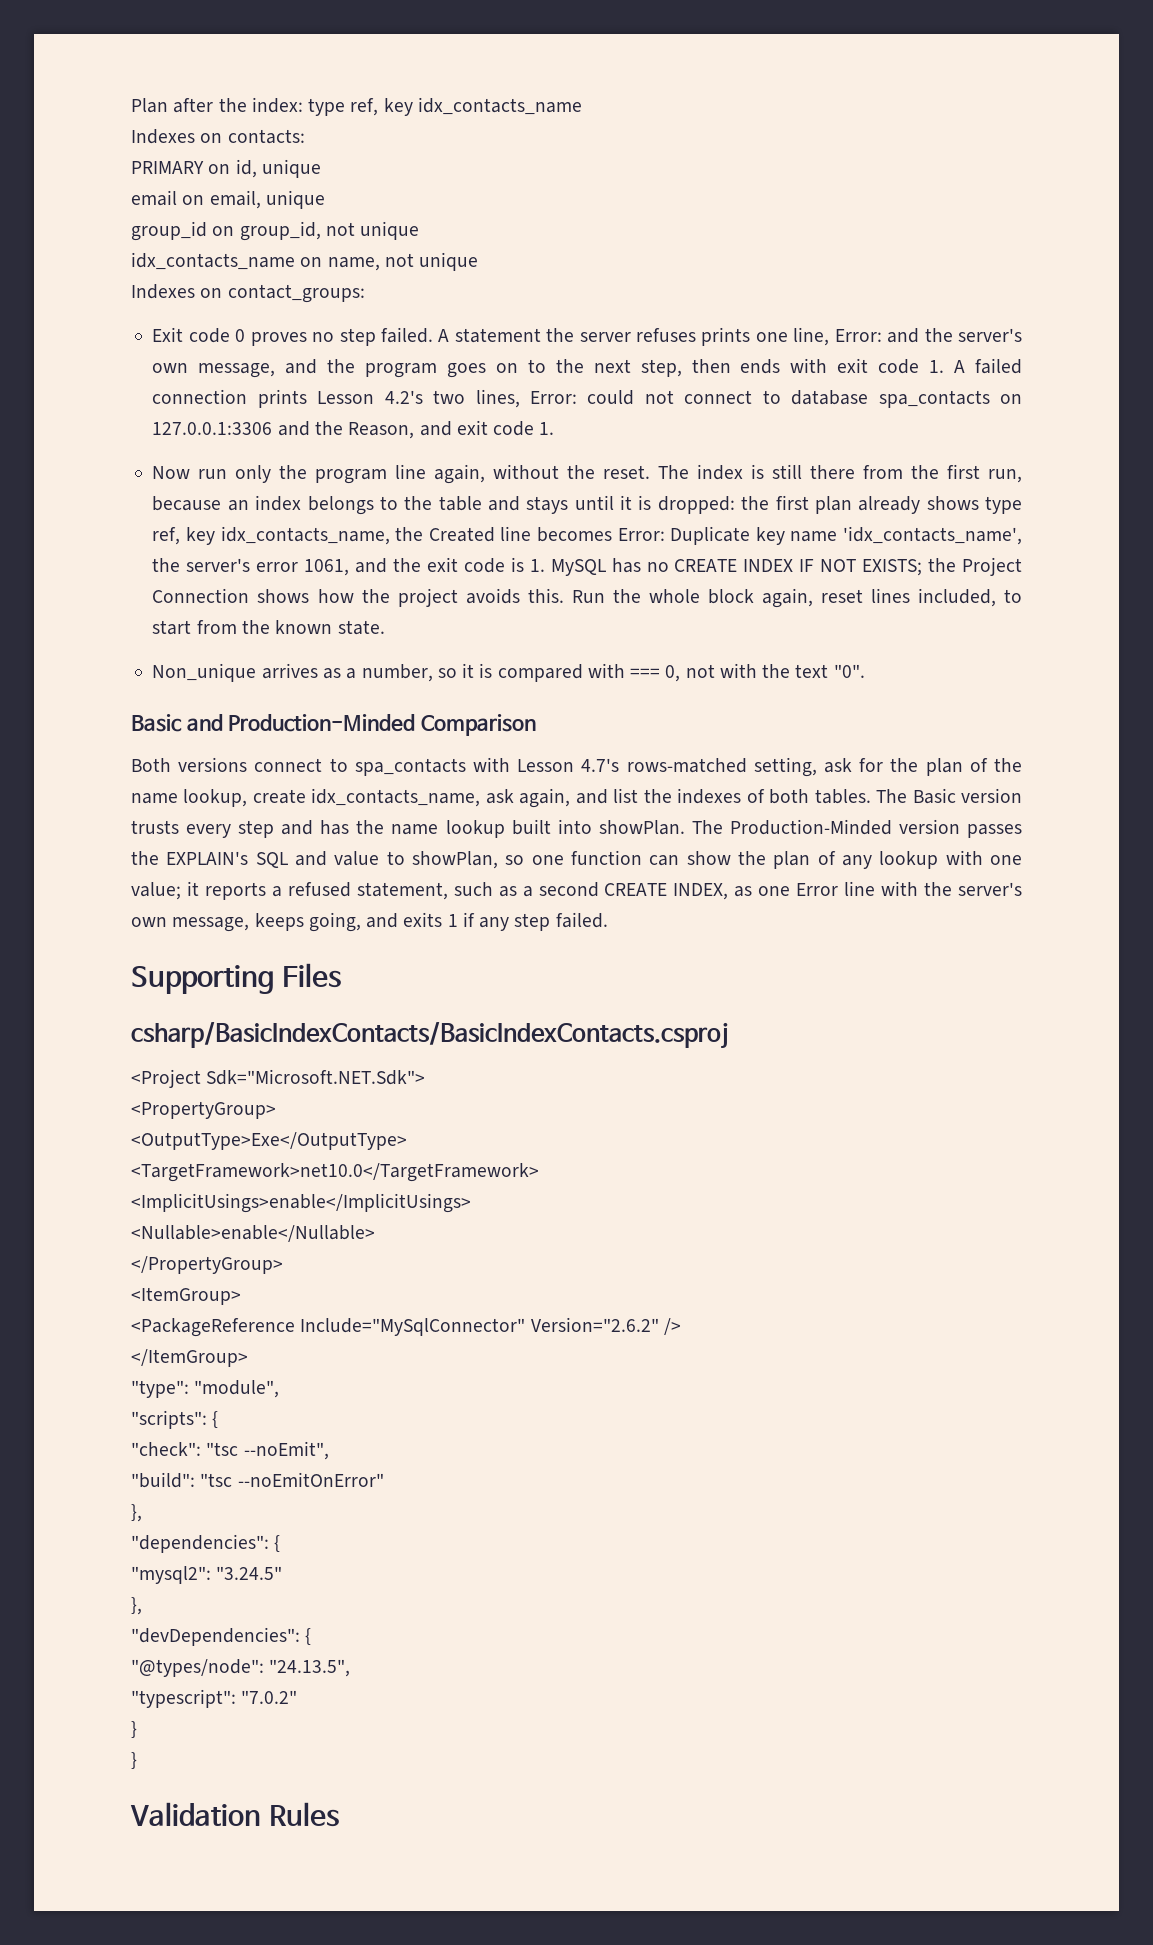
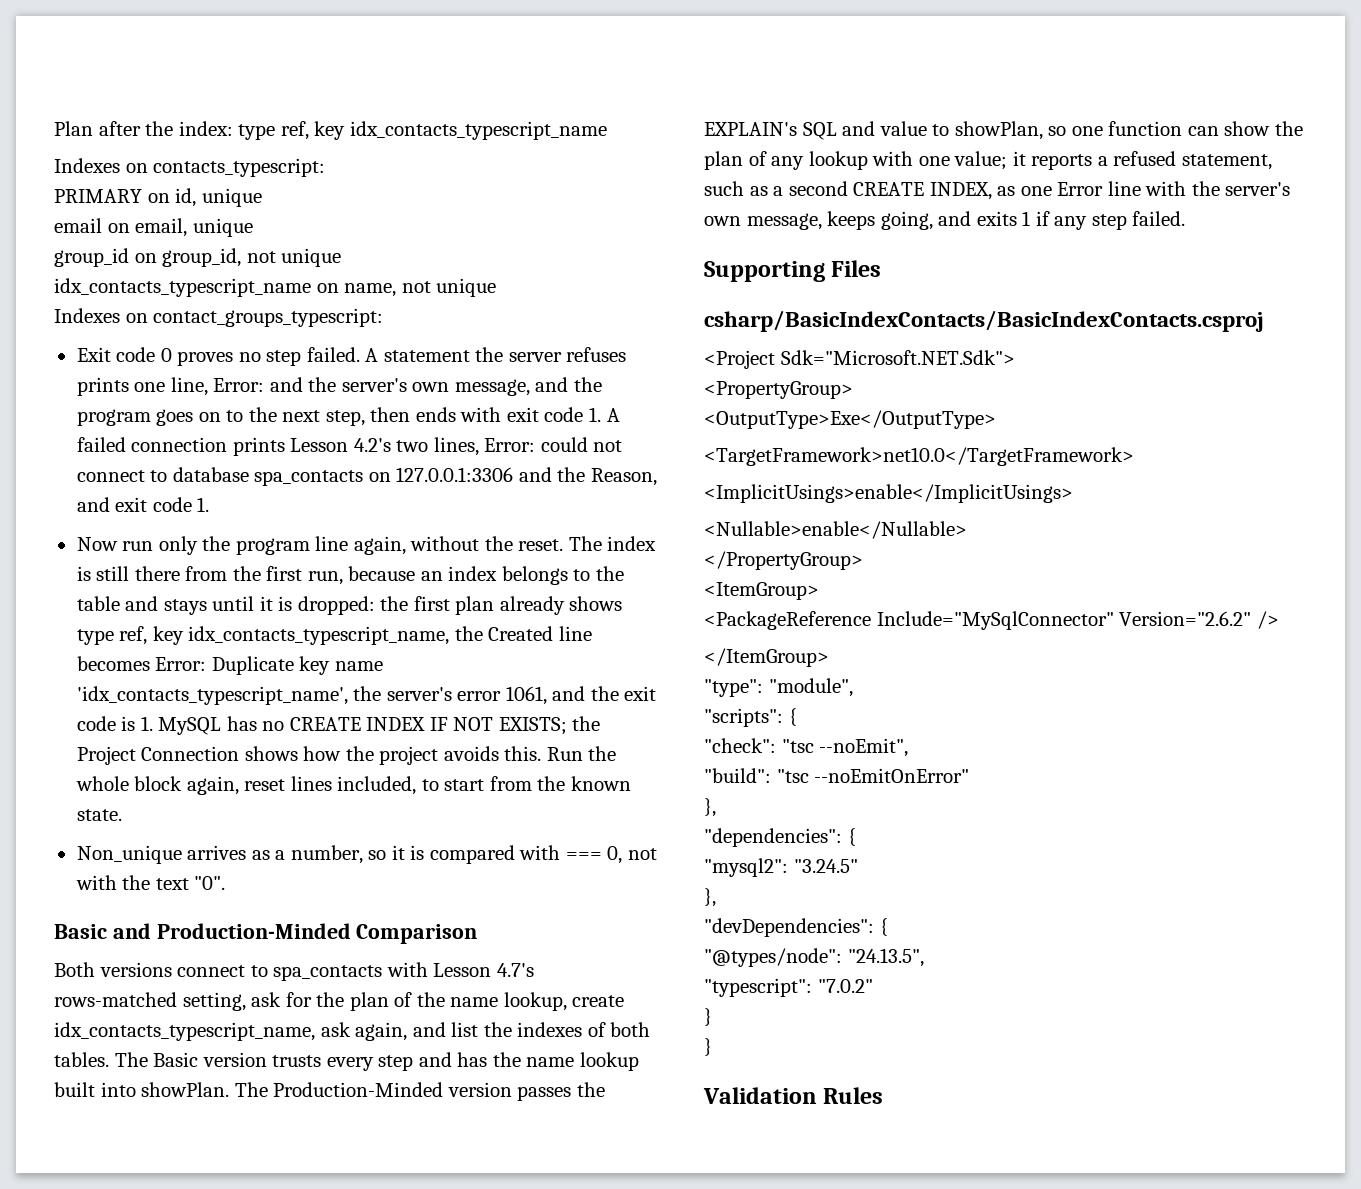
- Plan after the index: type ref, key idx_contacts_name
- Indexes on contacts:
+ Plan after the index: type ref, key idx_contacts_typescript_name
+ Indexes on contacts_typescript:
- idx_contacts_name on name, not unique
+ idx_contacts_typescript_name on name, not unique
- Indexes on contact_groups:
+ Indexes on contact_groups_typescript:
- the first plan already shows type ref, key idx_contacts_name, the Created line becomes Error:
+ the first plan already shows type ref, key idx_contacts_typescript_name, the Created line becomes Error:
- Duplicate key name 'idx_contacts_name', the server's error 1061, and the exit code is 1. MySQL has no CREATE INDEX IF NOT EXISTS;
+ Duplicate key name 'idx_contacts_typescript_name', the server's error 1061, and the exit code is 1. MySQL has no CREATE INDEX IF NOT EXISTS;
- Both versions connect to spa_contacts with Lesson 4.7's rows-matched setting, ask for the plan of the name lookup, create idx_contacts_name, ask again, and list the indexes of both tables.
+ Both versions connect to spa_contacts with Lesson 4.7's rows-matched setting, ask for the plan of the name lookup, create idx_contacts_typescript_name, ask again, and list the indexes of both tables.

